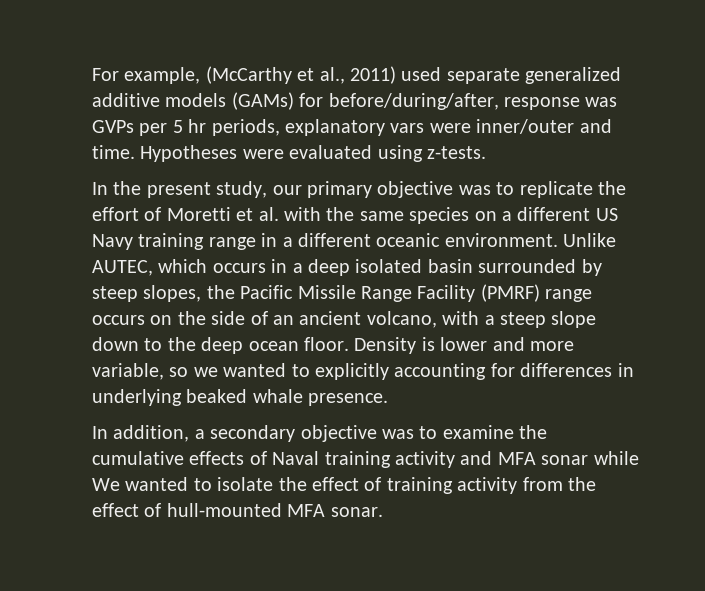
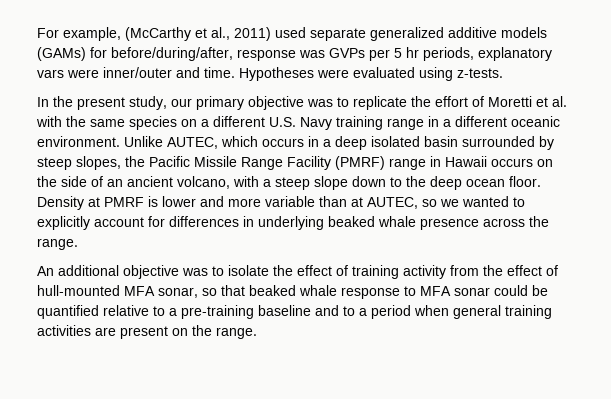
- In the present study, our primary objective was to replicate the effort of Moretti et al. with the same species on a different US Navy training range in a different oceanic environment.
+ In the present study, our primary objective was to replicate the effort of Moretti et al. with the same species on a different U.S. Navy training range in a different oceanic environment.
- Unlike AUTEC, which occurs in a deep isolated basin surrounded by steep slopes, the Pacific Missile Range Facility (PMRF) range occurs on the side of an ancient volcano, with a steep slope down to the deep ocean floor.
+ Unlike AUTEC, which occurs in a deep isolated basin surrounded by steep slopes, the Pacific Missile Range Facility (PMRF) range in Hawaii occurs on the side of an ancient volcano, with a steep slope down to the deep ocean floor.
- Density is lower and more variable, so we wanted to explicitly accounting for differences in underlying beaked whale presence.
- In addition, a secondary objective was to examine the cumulative effects of Naval training activity and MFA sonar while We wanted to isolate the effect of training activity from the effect of hull-mounted MFA sonar.
+ Density at PMRF is lower and more variable than at AUTEC, so we wanted to explicitly account for differences in underlying beaked whale presence across the range.
+ An additional objective was to isolate the effect of training activity from the effect of hull-mounted MFA sonar, so that beaked whale response to MFA sonar could be quantified relative to a pre-training baseline and to a period when general training activities are present on the range.

